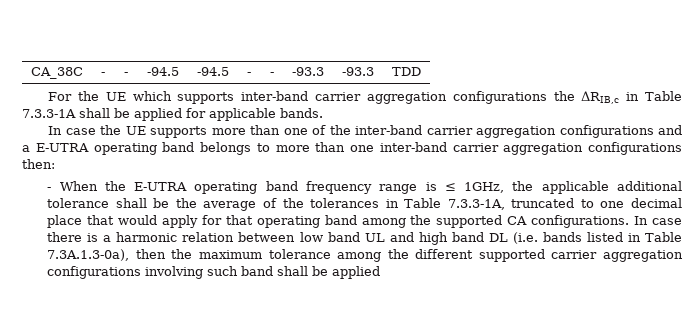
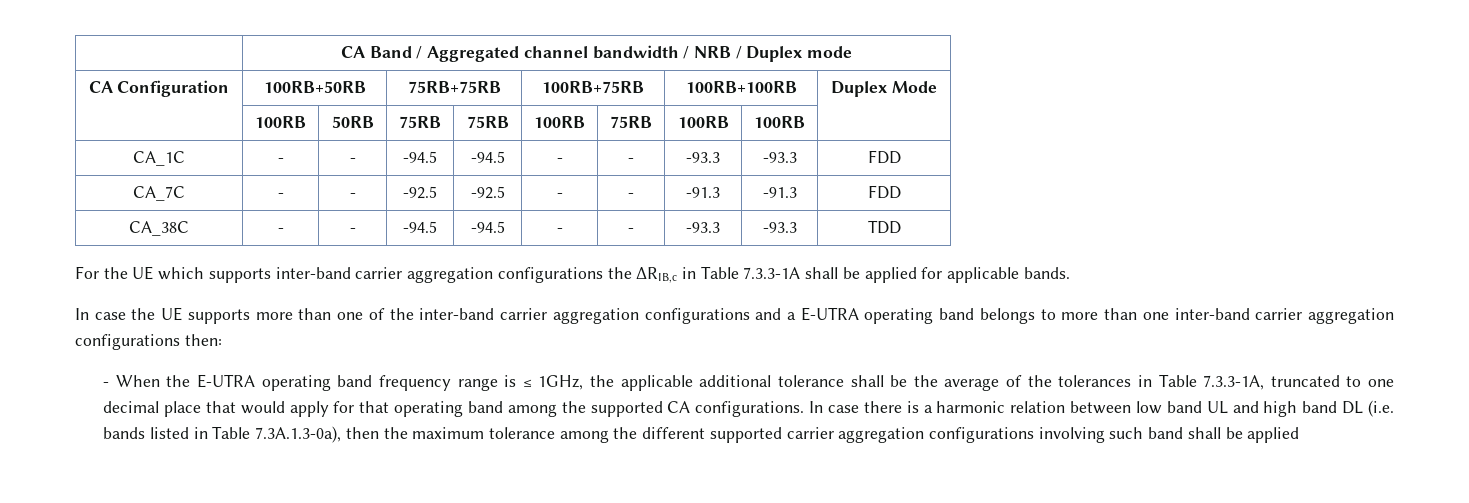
+ | CA Band / Aggregated channel bandwidth / NRB / Duplex mode
+ CA Configuration | 100RB+50RB | 75RB+75RB | 100RB+75RB | 100RB+100RB | Duplex Mode
+ | 100RB | 50RB | 75RB | 75RB | 100RB | 75RB | 100RB | 100RB |
+ CA_1C | - | - | -94.5 | -94.5 | - | - | -93.3 | -93.3 | FDD
+ CA_7C | - | - | -92.5 | -92.5 | - | - | -91.3 | -91.3 | FDD

